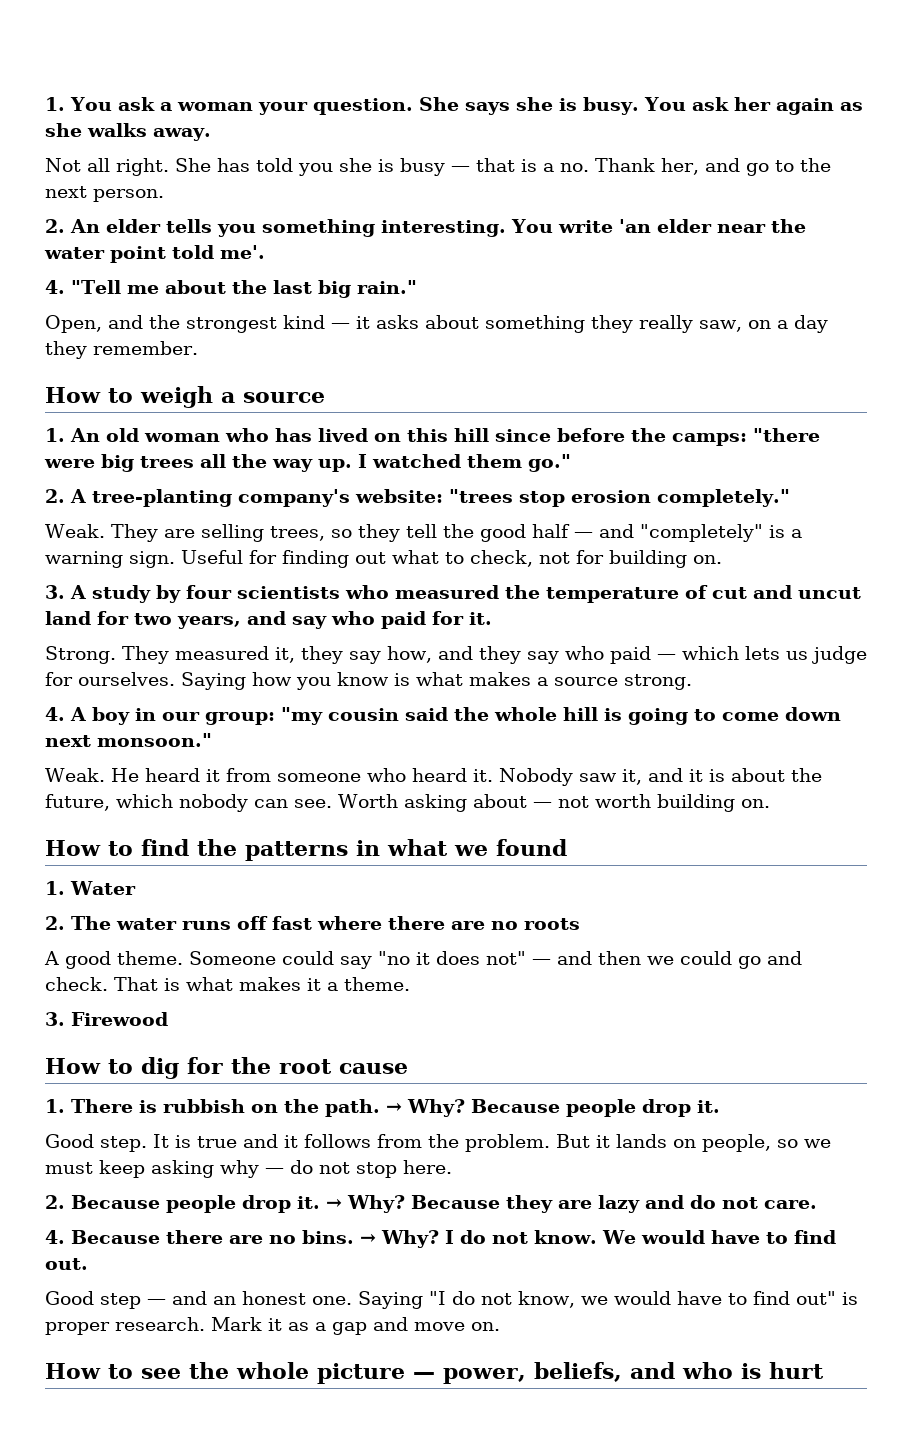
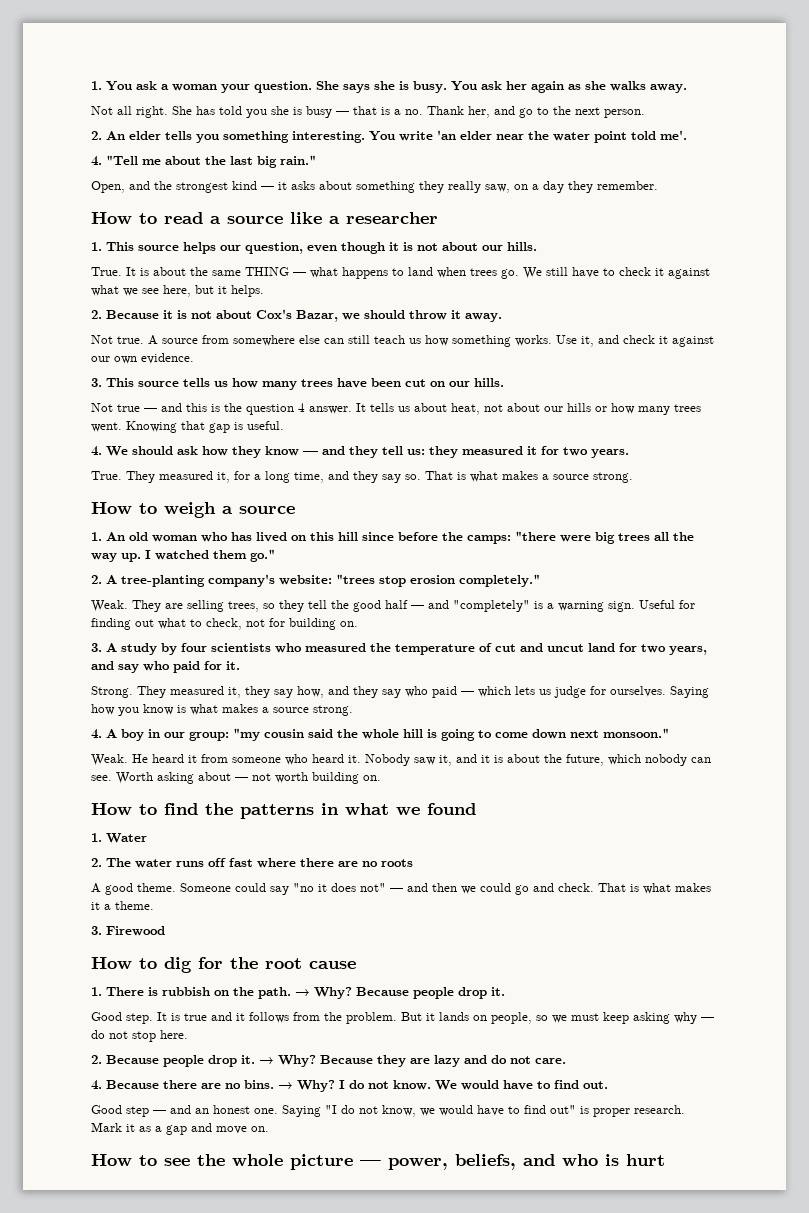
+ How to read a source like a researcher
+ 1. This source helps our question, even though it is not about our hills.
+ True. It is about the same THING — what happens to land when trees go. We still have to check it against what we see here, but it helps.
+ 2. Because it is not about Cox's Bazar, we should throw it away.
+ Not true. A source from somewhere else can still teach us how something works. Use it, and check it against our own evidence.
+ 3. This source tells us how many trees have been cut on our hills.
+ Not true — and this is the question 4 answer. It tells us about heat, not about our hills or how many trees went. Knowing that gap is useful.
+ 4. We should ask how they know — and they tell us: they measured it for two years.
+ True. They measured it, for a long time, and they say so. That is what makes a source strong.

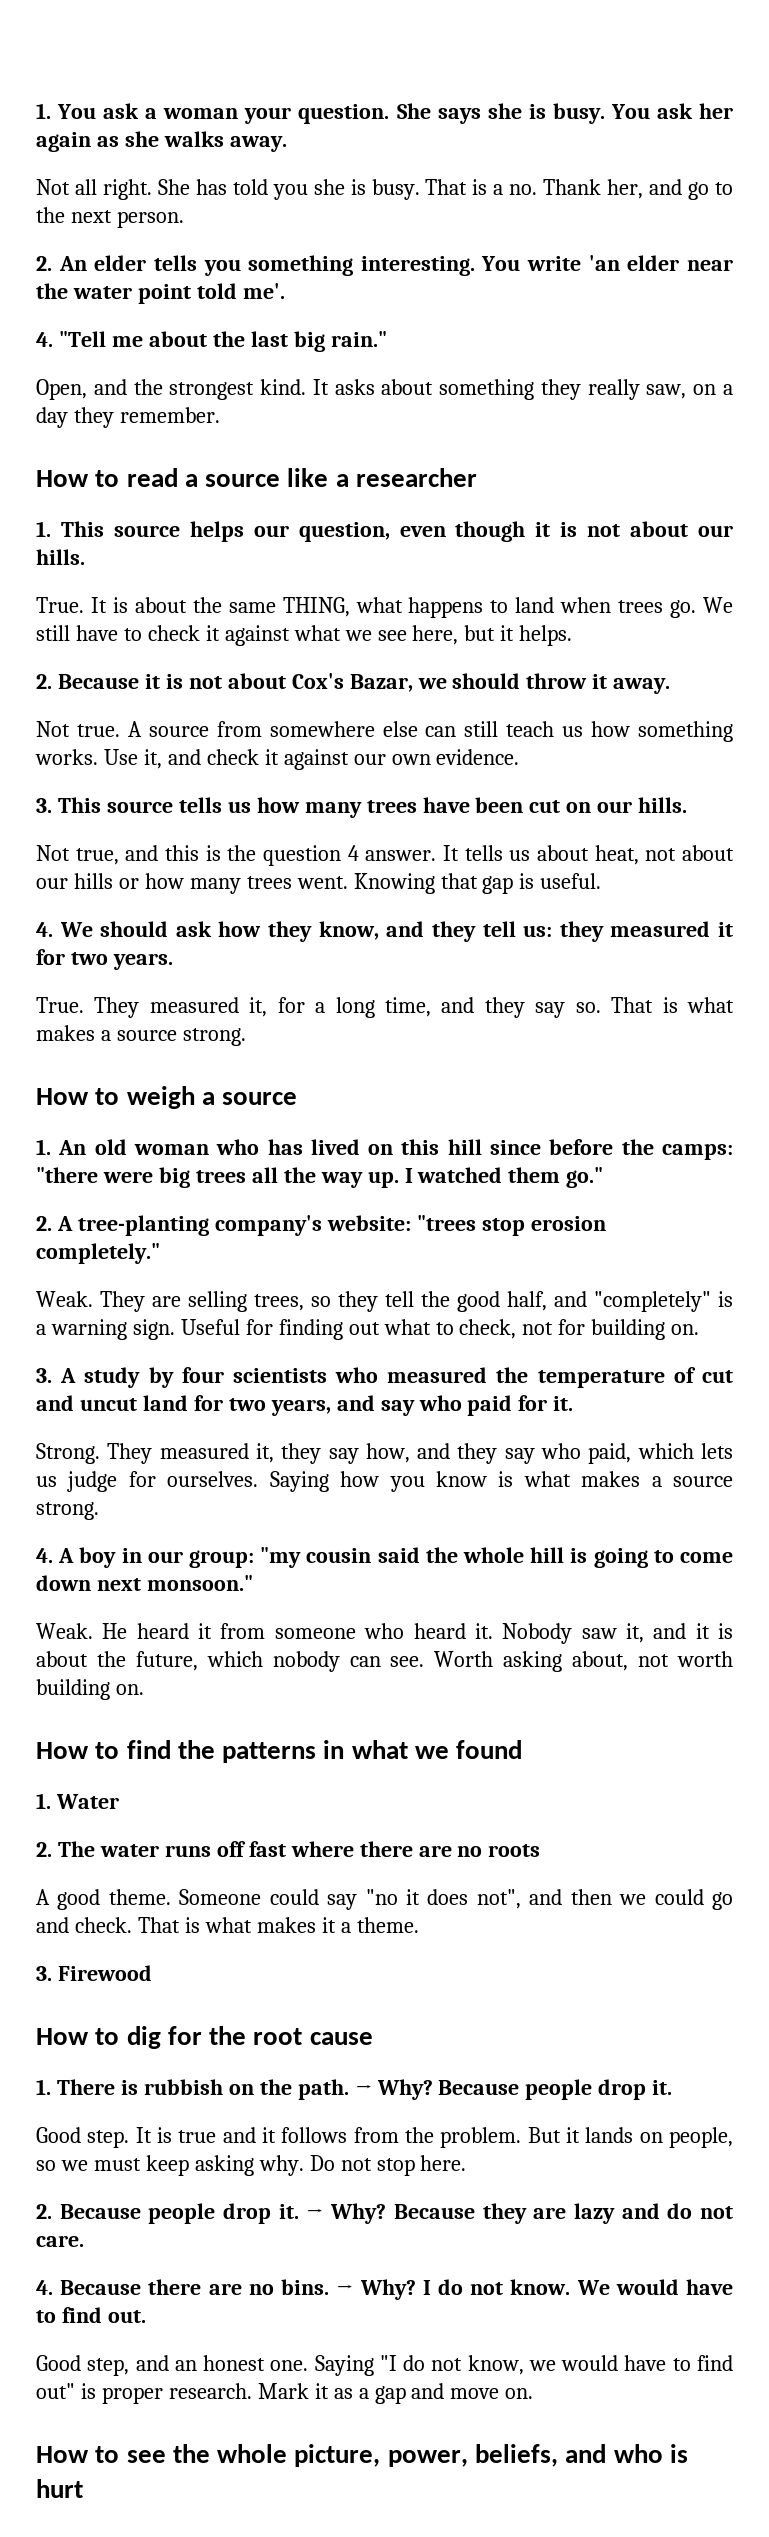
- She has told you she is busy — that is a no. Thank her, and go to the next person.
+ She has told you she is busy. That is a no. Thank her, and go to the next person.
- Open, and the strongest kind — it asks about something they really saw, on a day they remember.
+ Open, and the strongest kind. It asks about something they really saw, on a day they remember.
- It is about the same THING — what happens to land when trees go.
+ It is about the same THING, what happens to land when trees go.
- Not true — and this is the question 4 answer.
+ Not true, and this is the question 4 answer.
- 4. We should ask how they know — and they tell us: they measured it for two years.
+ 4. We should ask how they know, and they tell us: they measured it for two years.
- They are selling trees, so they tell the good half — and "completely" is a warning sign.
+ They are selling trees, so they tell the good half, and "completely" is a warning sign.
- They measured it, they say how, and they say who paid — which lets us judge for ourselves.
+ They measured it, they say how, and they say who paid, which lets us judge for ourselves.
- Worth asking about — not worth building on.
+ Worth asking about, not worth building on.
- Someone could say "no it does not" — and then we could go and check.
+ Someone could say "no it does not", and then we could go and check.
- But it lands on people, so we must keep asking why — do not stop here.
+ But it lands on people, so we must keep asking why. Do not stop here.
- Good step — and an honest one.
+ Good step, and an honest one.
- How to see the whole picture — power, beliefs, and who is hurt
+ How to see the whole picture, power, beliefs, and who is hurt

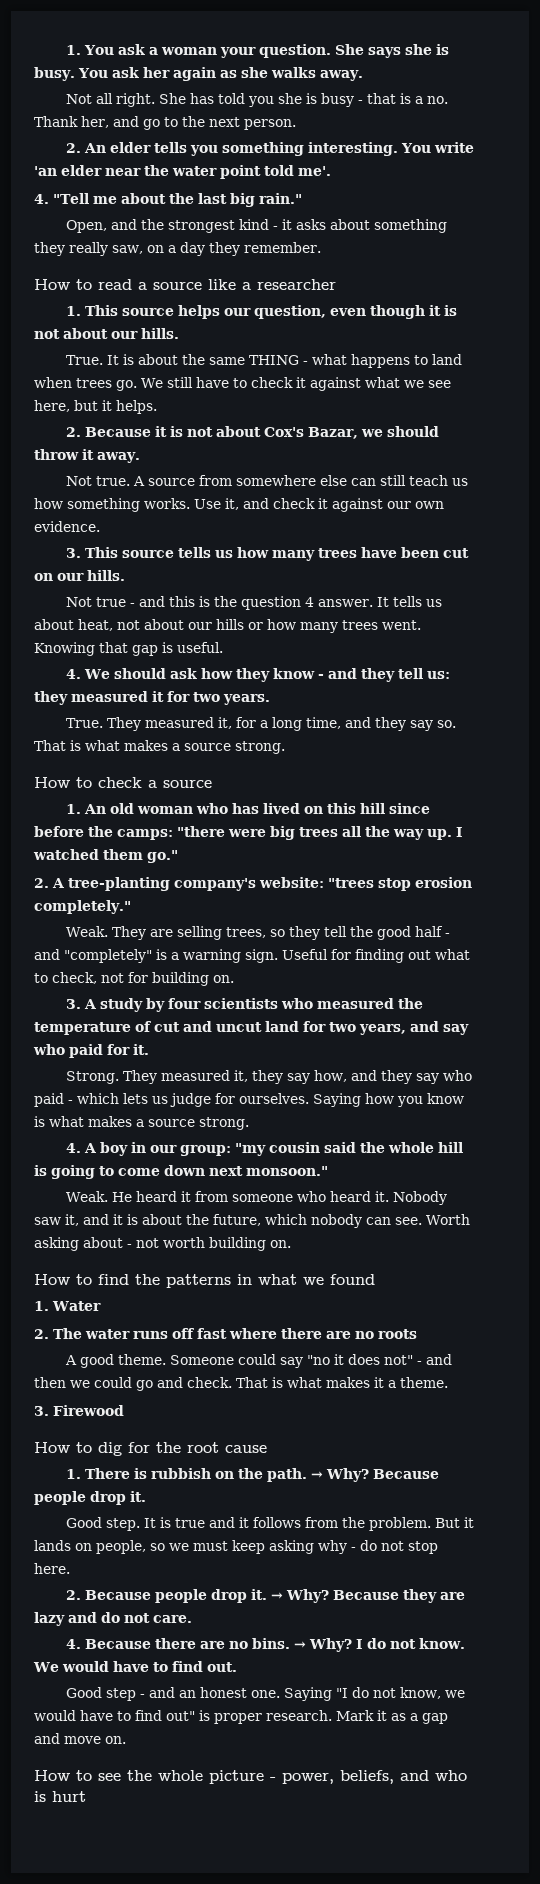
- She has told you she is busy. That is a no. Thank her, and go to the next person.
+ She has told you she is busy - that is a no. Thank her, and go to the next person.
- Open, and the strongest kind. It asks about something they really saw, on a day they remember.
+ Open, and the strongest kind - it asks about something they really saw, on a day they remember.
- It is about the same THING, what happens to land when trees go.
+ It is about the same THING - what happens to land when trees go.
- Not true, and this is the question 4 answer.
+ Not true - and this is the question 4 answer.
- 4. We should ask how they know, and they tell us: they measured it for two years.
+ 4. We should ask how they know - and they tell us: they measured it for two years.
- How to weigh a source
+ How to check a source
- They are selling trees, so they tell the good half, and "completely" is a warning sign.
+ They are selling trees, so they tell the good half - and "completely" is a warning sign.
- They measured it, they say how, and they say who paid, which lets us judge for ourselves.
+ They measured it, they say how, and they say who paid - which lets us judge for ourselves.
- Worth asking about, not worth building on.
+ Worth asking about - not worth building on.
- Someone could say "no it does not", and then we could go and check.
+ Someone could say "no it does not" - and then we could go and check.
- But it lands on people, so we must keep asking why. Do not stop here.
+ But it lands on people, so we must keep asking why - do not stop here.
- Good step, and an honest one.
+ Good step - and an honest one.
- How to see the whole picture, power, beliefs, and who is hurt
+ How to see the whole picture - power, beliefs, and who is hurt

